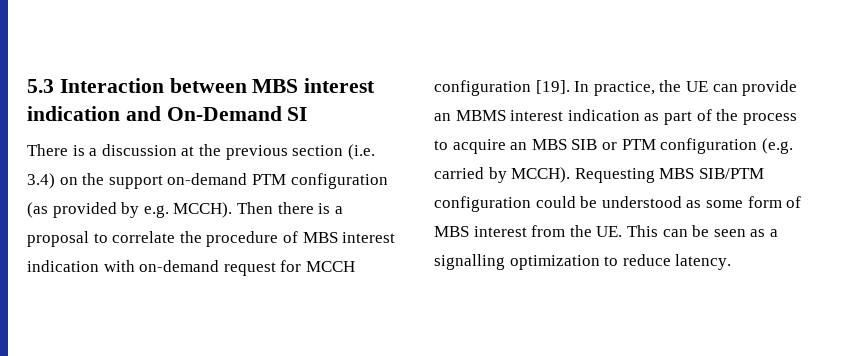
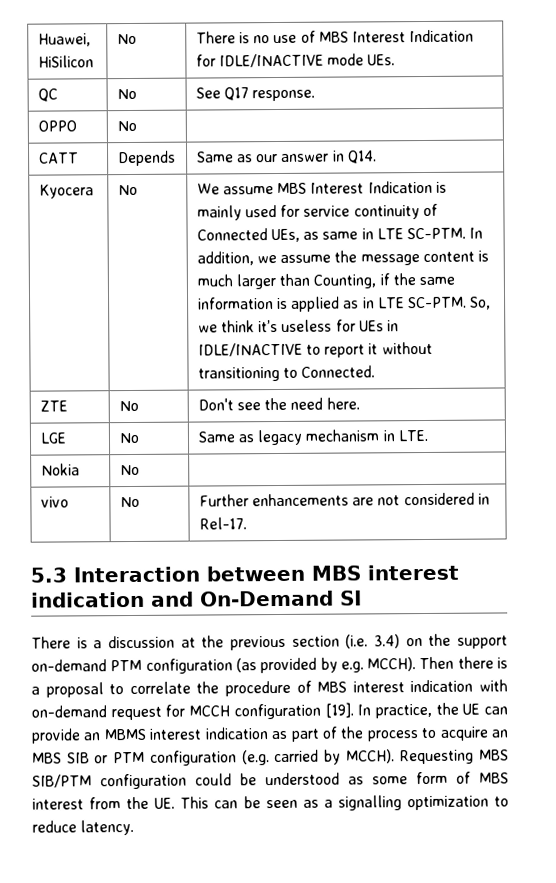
+ Huawei, HiSilicon | No | There is no use of MBS Interest Indication for IDLE/INACTIVE mode UEs.
+ QC | No | See Q17 response.
+ OPPO | No |
+ CATT | Depends | Same as our answer in Q14.
+ Kyocera | No | We assume MBS Interest Indication is mainly used for service continuity of Connected UEs, as same in LTE SC-PTM. In addition, we assume the message content is much larger than Counting, if the same information is applied as in LTE SC-PTM. So, we think it’s useless for UEs in IDLE/INACTIVE to report it without transitioning to Connected.
+ ZTE | No | Don't see the need here.
+ LGE | No | Same as legacy mechanism in LTE.
+ Nokia | No |
+ vivo | No | Further enhancements are not considered in Rel-17.

